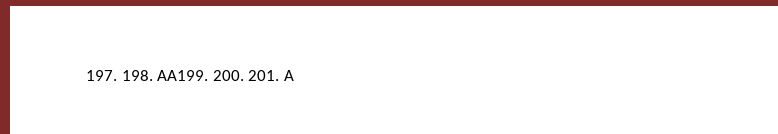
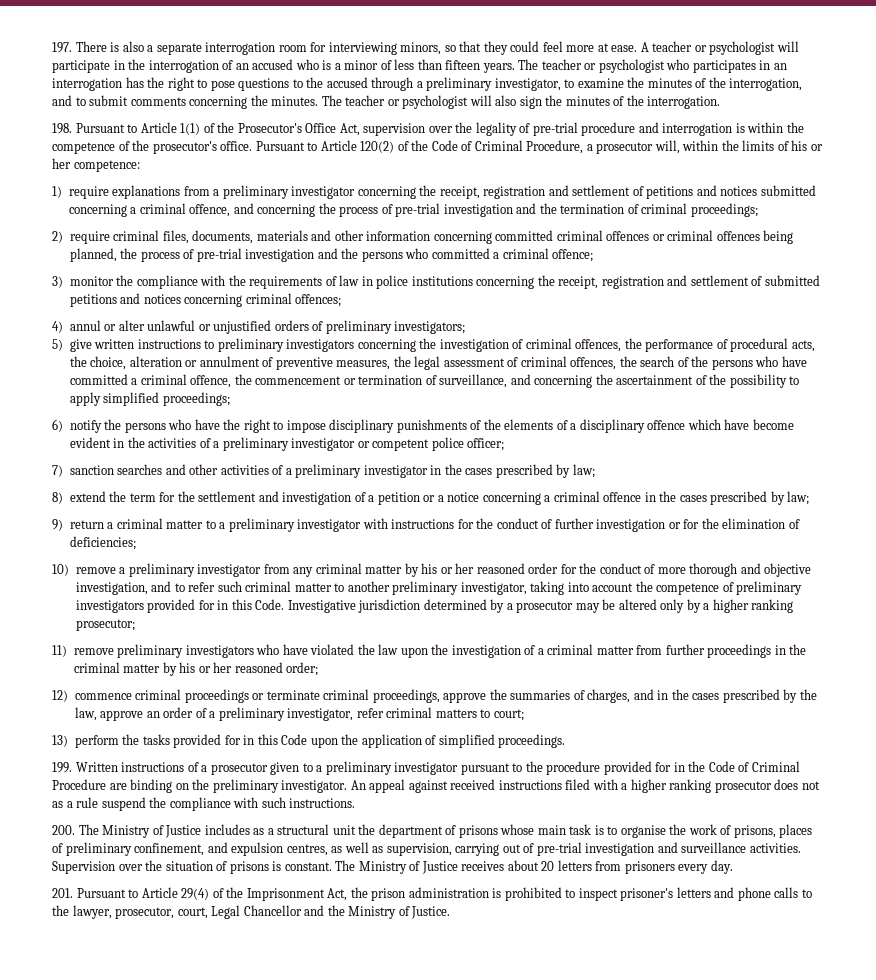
- 197. 198. AA199. 200. 201. A
+ 197. There is also a separate interrogation room for interviewing minors, so that they could feel more at ease. A teacher or psychologist will participate in the interrogation of an accused who is a minor of less than fifteen years. The teacher or psychologist who participates in an interrogation has the right to pose questions to the accused through a preliminary investigator, to examine the minutes of the interrogation, and to submit comments concerning the minutes. The teacher or psychologist will also sign the minutes of the interrogation.
+ 198. Pursuant to Article 1(1) of the Prosecutor's Office Act, supervision over the legality of pre-trial procedure and interrogation is within the competence of the prosecutor's office. Pursuant to Article 120(2) of the Code of Criminal Procedure, a prosecutor will, within the limits of his or her competence:
+ 1) require explanations from a preliminary investigator concerning the receipt, registration and settlement of petitions and notices submitted concerning a criminal offence, and concerning the process of pre-trial investigation and the termination of criminal proceedings;
+ 2) require criminal files, documents, materials and other information concerning committed criminal offences or criminal offences being planned, the process of pre-trial investigation and the persons who committed a criminal offence;
+ 3) monitor the compliance with the requirements of law in police institutions concerning the receipt, registration and settlement of submitted petitions and notices concerning criminal offences;
+ 4) annul or alter unlawful or unjustified orders of preliminary investigators;
+ 5) give written instructions to preliminary investigators concerning the investigation of criminal offences, the performance of procedural acts, the choice, alteration or annulment of preventive measures, the legal assessment of criminal offences, the search of the persons who have committed a criminal offence, the commencement or termination of surveillance, and concerning the ascertainment of the possibility to apply simplified proceedings;
+ 6) notify the persons who have the right to impose disciplinary punishments of the elements of a disciplinary offence which have become evident in the activities of a preliminary investigator or competent police officer;
+ 7) sanction searches and other activities of a preliminary investigator in the cases prescribed by law;
+ 8) extend the term for the settlement and investigation of a petition or a notice concerning a criminal offence in the cases prescribed by law;
+ 9) return a criminal matter to a preliminary investigator with instructions for the conduct of further investigation or for the elimination of deficiencies;
+ 10) remove a preliminary investigator from any criminal matter by his or her reasoned order for the conduct of more thorough and objective investigation, and to refer such criminal matter to another preliminary investigator, taking into account the competence of preliminary investigators provided for in this Code. Investigative jurisdiction determined by a prosecutor may be altered only by a higher ranking prosecutor;
+ 11) remove preliminary investigators who have violated the law upon the investigation of a criminal matter from further proceedings in the criminal matter by his or her reasoned order;
+ 12) commence criminal proceedings or terminate criminal proceedings, approve the summaries of charges, and in the cases prescribed by the law, approve an order of a preliminary investigator, refer criminal matters to court;
+ 13) perform the tasks provided for in this Code upon the application of simplified proceedings.
+ 199. Written instructions of a prosecutor given to a preliminary investigator pursuant to the procedure provided for in the Code of Criminal Procedure are binding on the preliminary investigator. An appeal against received instructions filed with a higher ranking prosecutor does not as a rule suspend the compliance with such instructions.
+ 200. The Ministry of Justice includes as a structural unit the department of prisons whose main task is to organise the work of prisons, places of preliminary confinement, and expulsion centres, as well as supervision, carrying out of pre-trial investigation and surveillance activities. Supervision over the situation of prisons is constant. The Ministry of Justice receives about 20 letters from prisoners every day.
+ 201. Pursuant to Article 29(4) of the Imprisonment Act, the prison administration is prohibited to inspect prisoner's letters and phone calls to the lawyer, prosecutor, court, Legal Chancellor and the Ministry of Justice.

